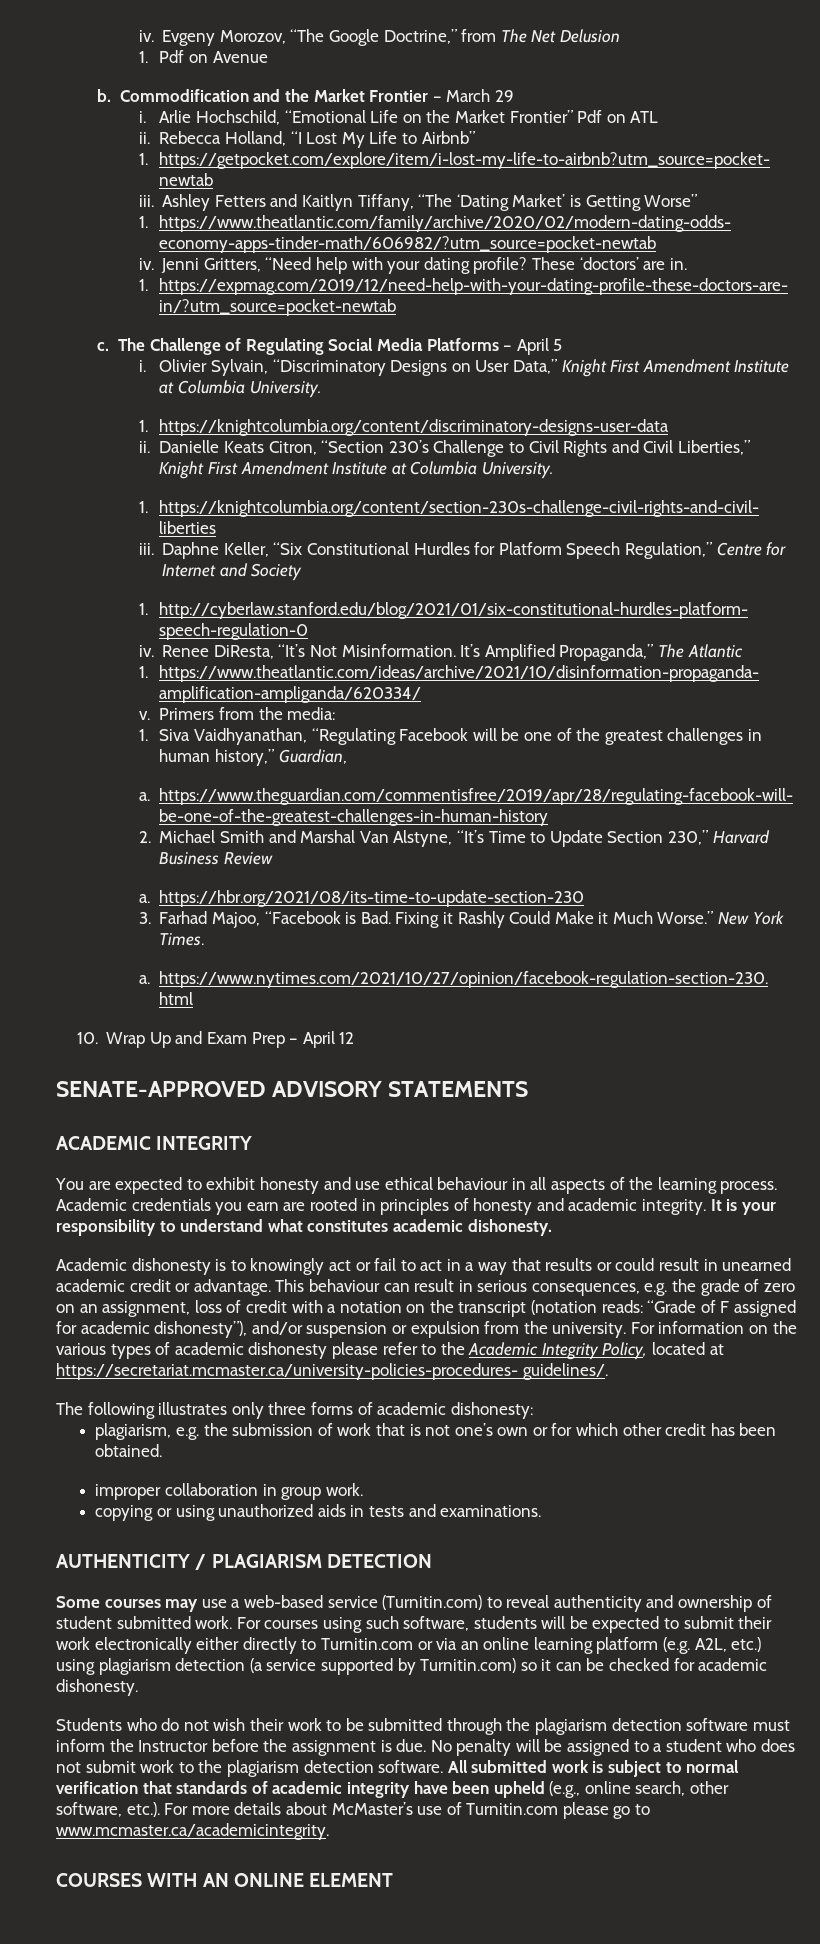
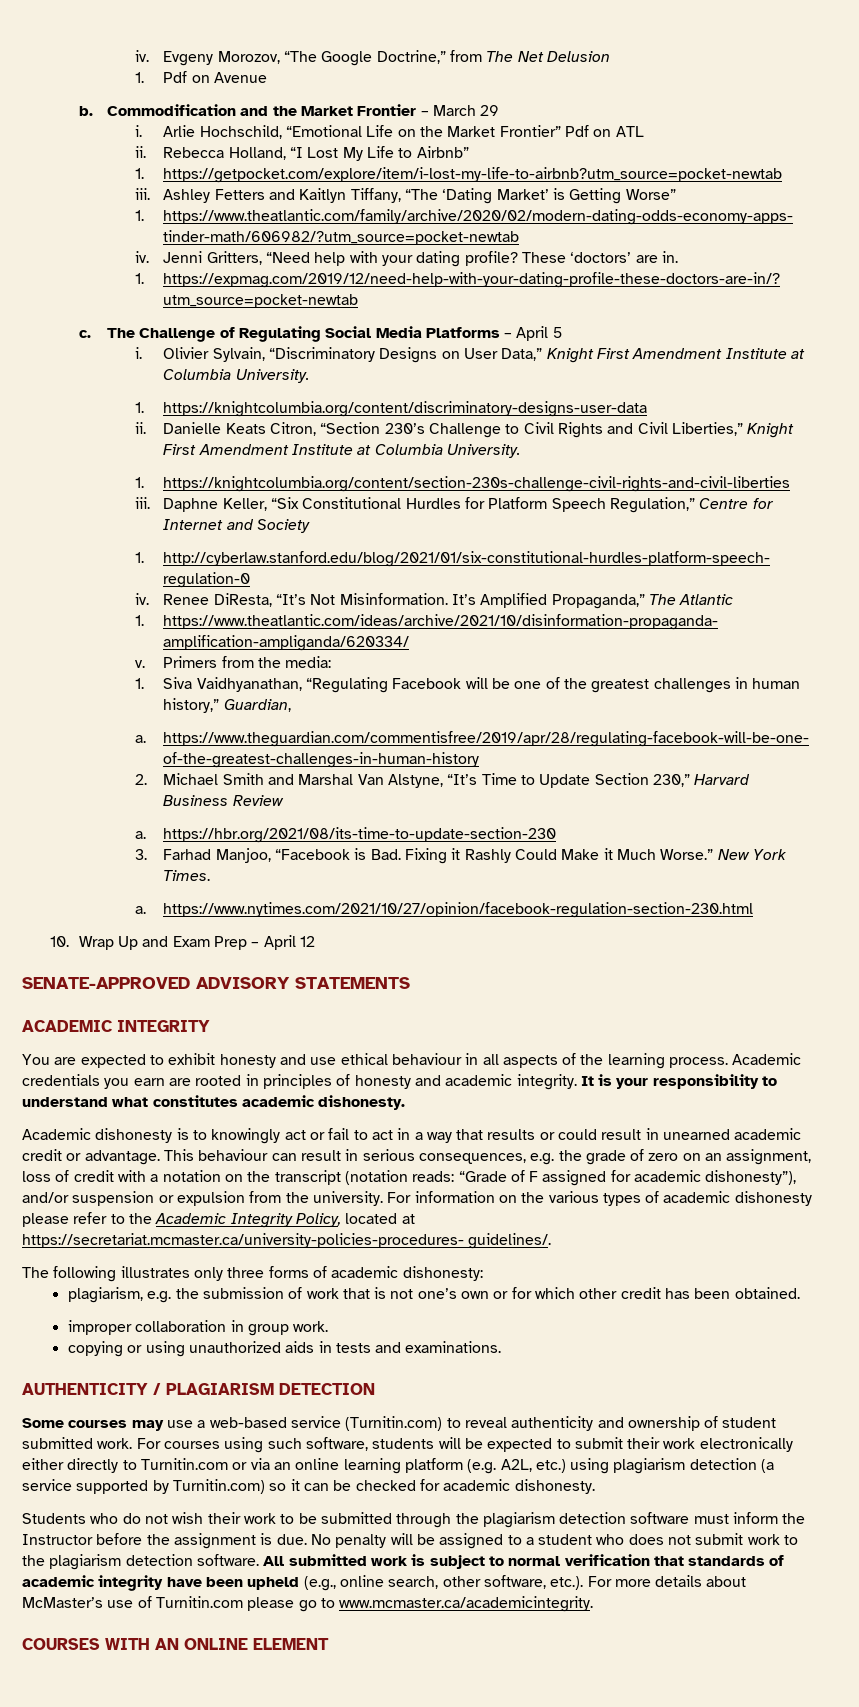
- 3. Farhad Majoo, “Facebook is Bad. Fixing it Rashly Could Make it Much Worse.”
+ 3. Farhad Manjoo, “Facebook is Bad. Fixing it Rashly Could Make it Much Worse.”

